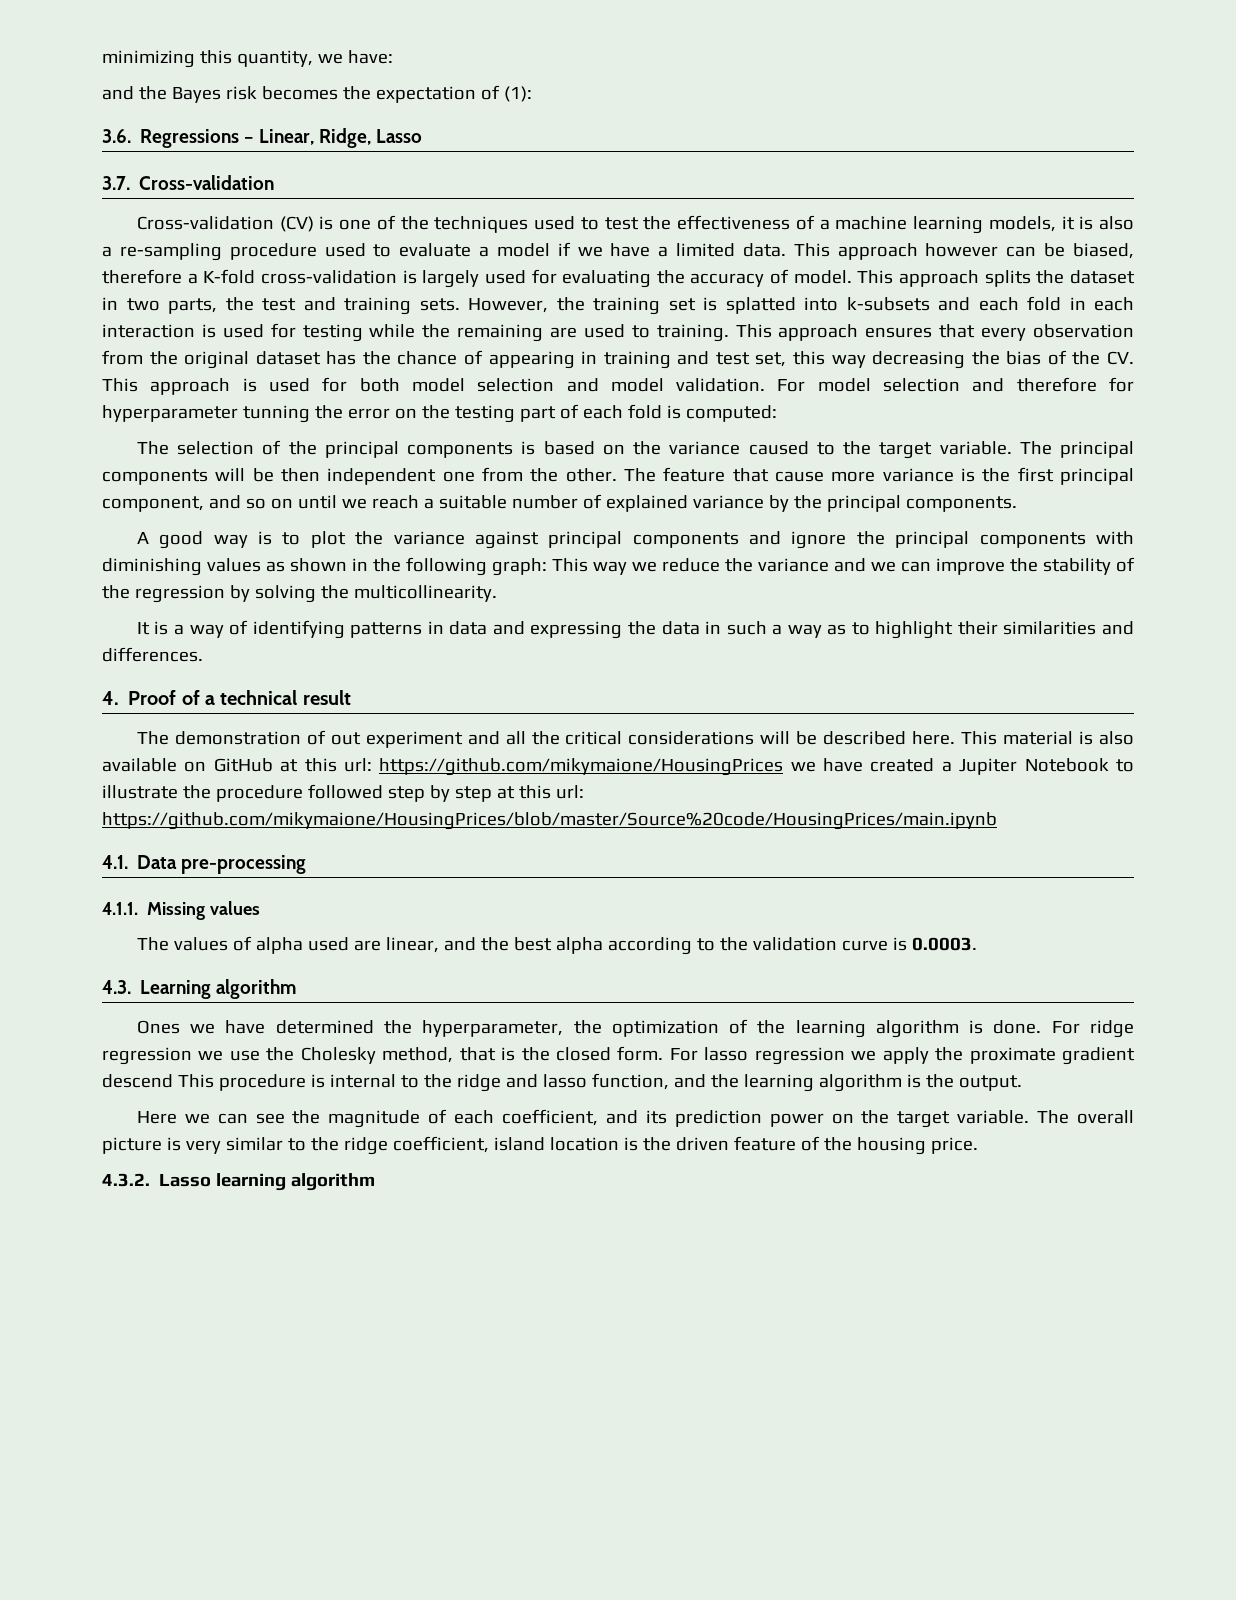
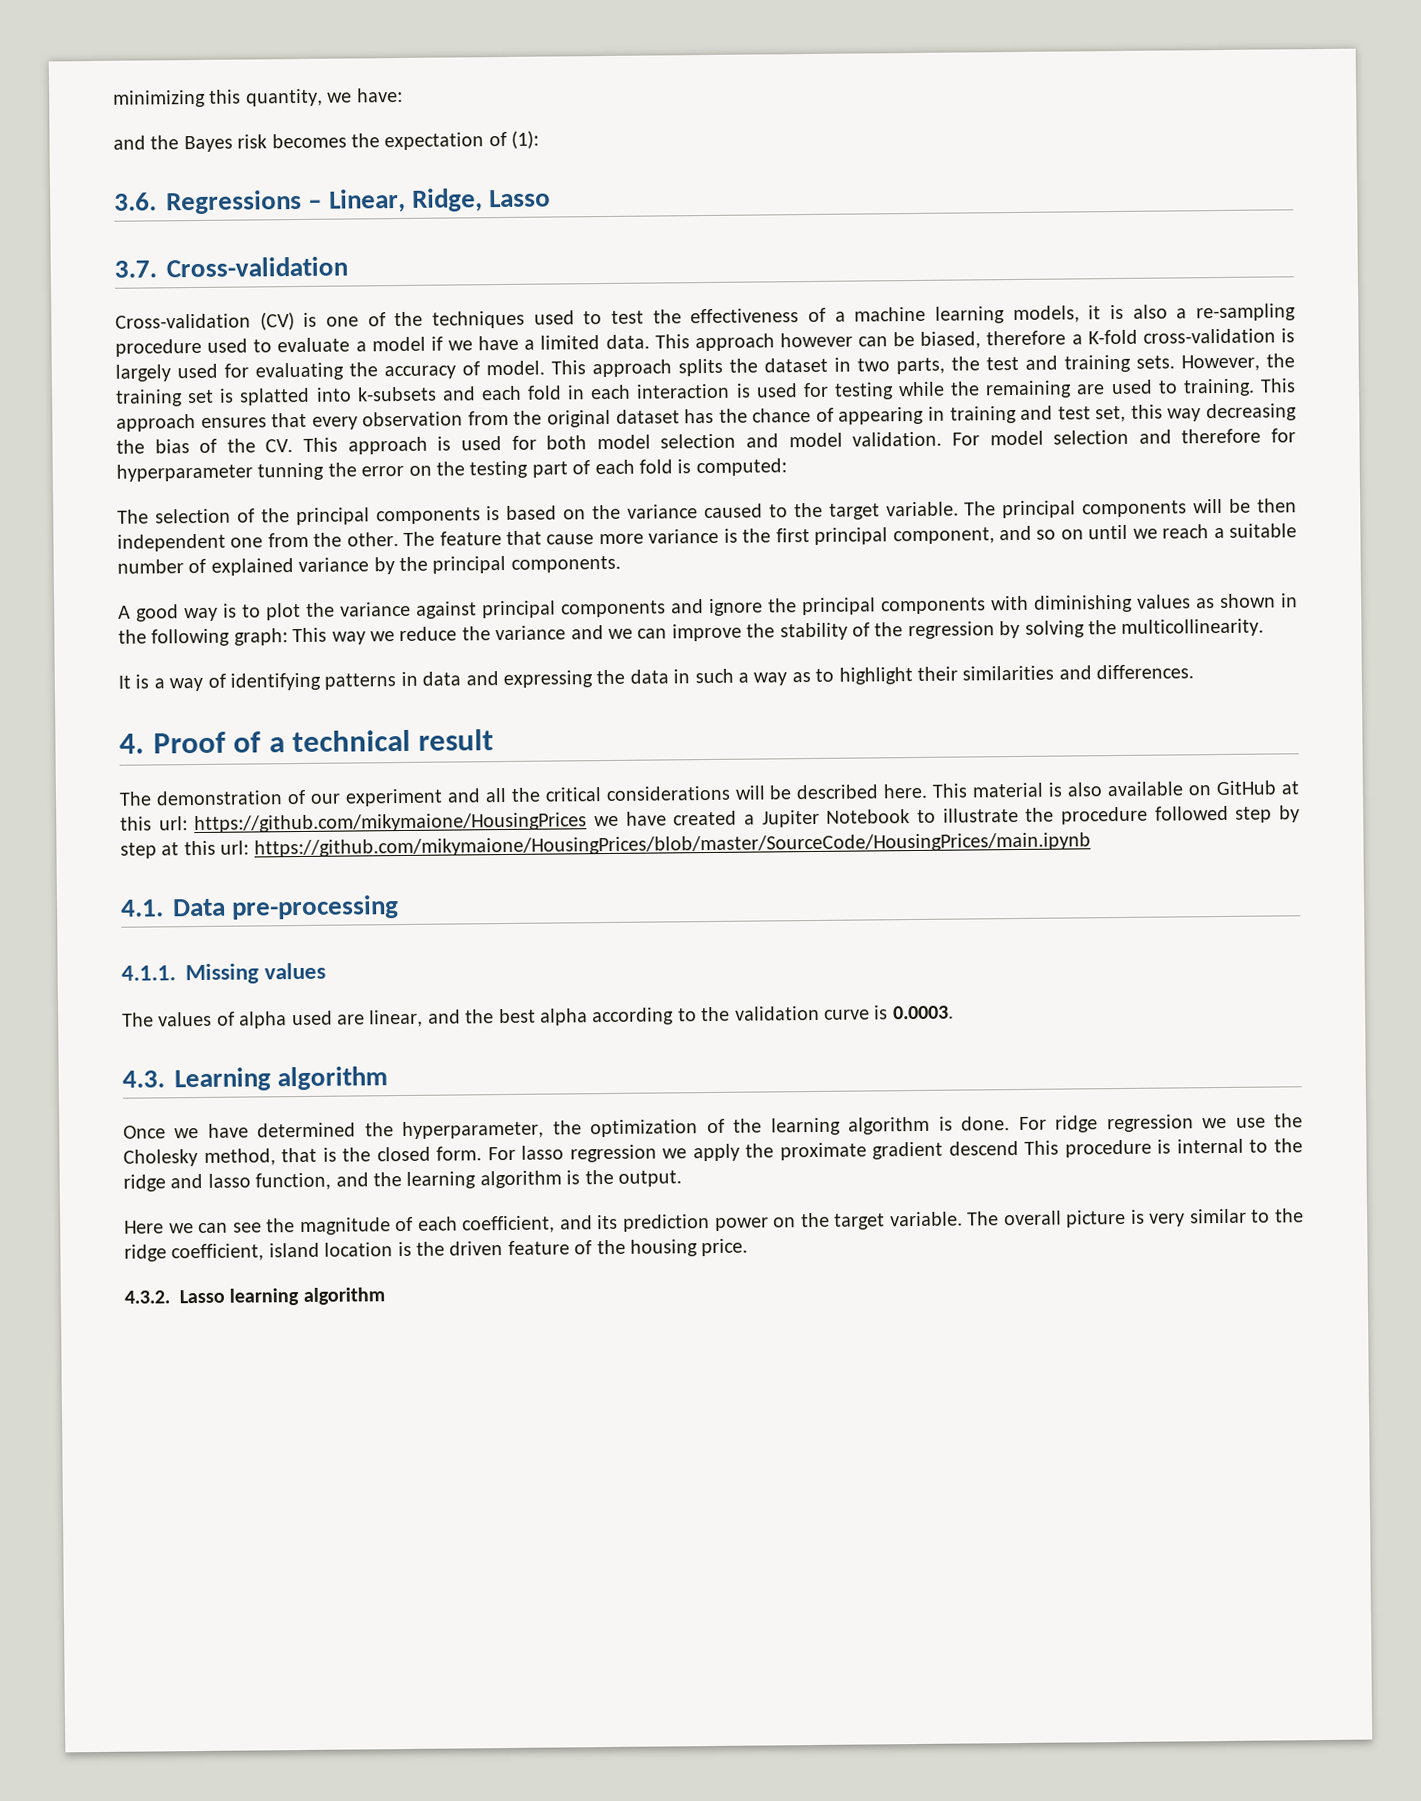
- The demonstration of out experiment and all the critical considerations will be described here.
+ The demonstration of our experiment and all the critical considerations will be described here.
- This material is also available on GitHub at this url: https://github.com/mikymaione/HousingPrices we have created a Jupiter Notebook to illustrate the procedure followed step by step at this url: https://github.com/mikymaione/HousingPrices/blob/master/Source%20code/HousingPrices/main.ipynb
+ This material is also available on GitHub at this url: https://github.com/mikymaione/HousingPrices we have created a Jupiter Notebook to illustrate the procedure followed step by step at this url: https://github.com/mikymaione/HousingPrices/blob/master/SourceCode/HousingPrices/main.ipynb
- Ones we have determined the hyperparameter, the optimization of the learning algorithm is done.
+ Once we have determined the hyperparameter, the optimization of the learning algorithm is done.

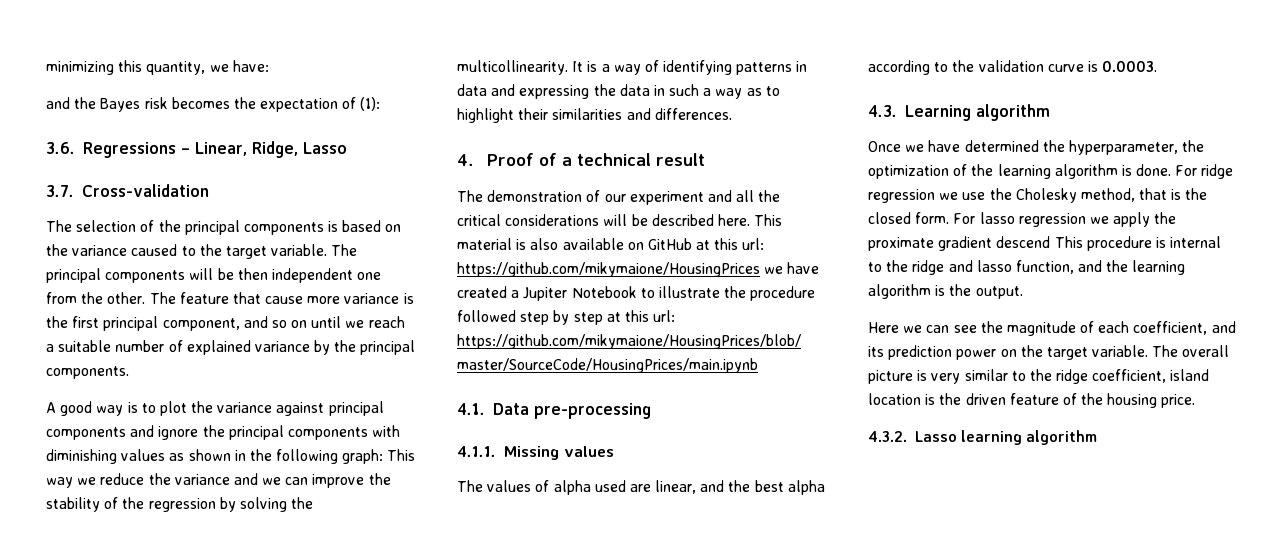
- Cross-validation (CV) is one of the techniques used to test the effectiveness of a machine learning models, it is also a re-sampling procedure used to evaluate a model if we have a limited data. This approach however can be biased, therefore a K-fold cross-validation is largely used for evaluating the accuracy of model. This approach splits the dataset in two parts, the test and training sets. However, the training set is splatted into k-subsets and each fold in each interaction is used for testing while the remaining are used to training. This approach ensures that every observation from the original dataset has the chance of appearing in training and test set, this way decreasing the bias of the CV. This approach is used for both model selection and model validation. For model selection and therefore for hyperparameter tunning the error on the testing part of each fold is computed:
- This way we reduce the variance and we can improve the stability of the regression by solving the multicollinearity.
- It is a way of identifying patterns in data and expressing the data in such a way as to highlight their similarities and differences.
+ This way we reduce the variance and we can improve the stability of the regression by solving the multicollinearity. It is a way of identifying patterns in data and expressing the data in such a way as to highlight their similarities and differences.

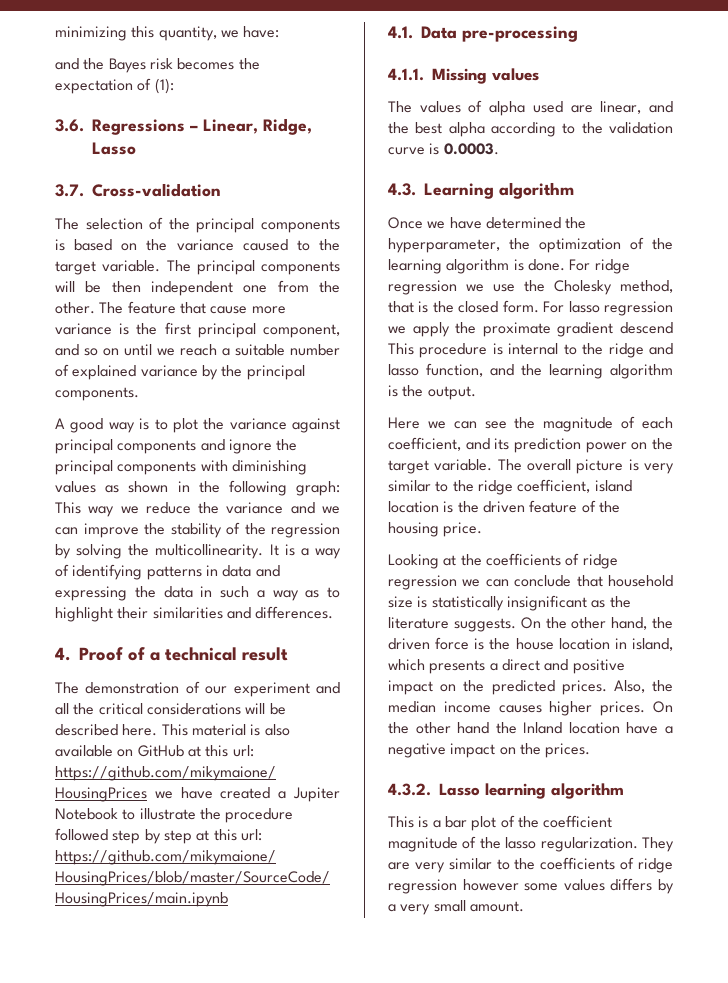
+ Looking at the coefficients of ridge regression we can conclude that household size is statistically insignificant as the literature suggests. On the other hand, the driven force is the house location in island, which presents a direct and positive impact on the predicted prices. Also, the median income causes higher prices. On the other hand the Inland location have a negative impact on the prices.
  4.3.2. Lasso learning algorithm
+ This is a bar plot of the coefficient magnitude of the lasso regularization. They are very similar to the coefficients of ridge regression however some values differs by a very small amount.

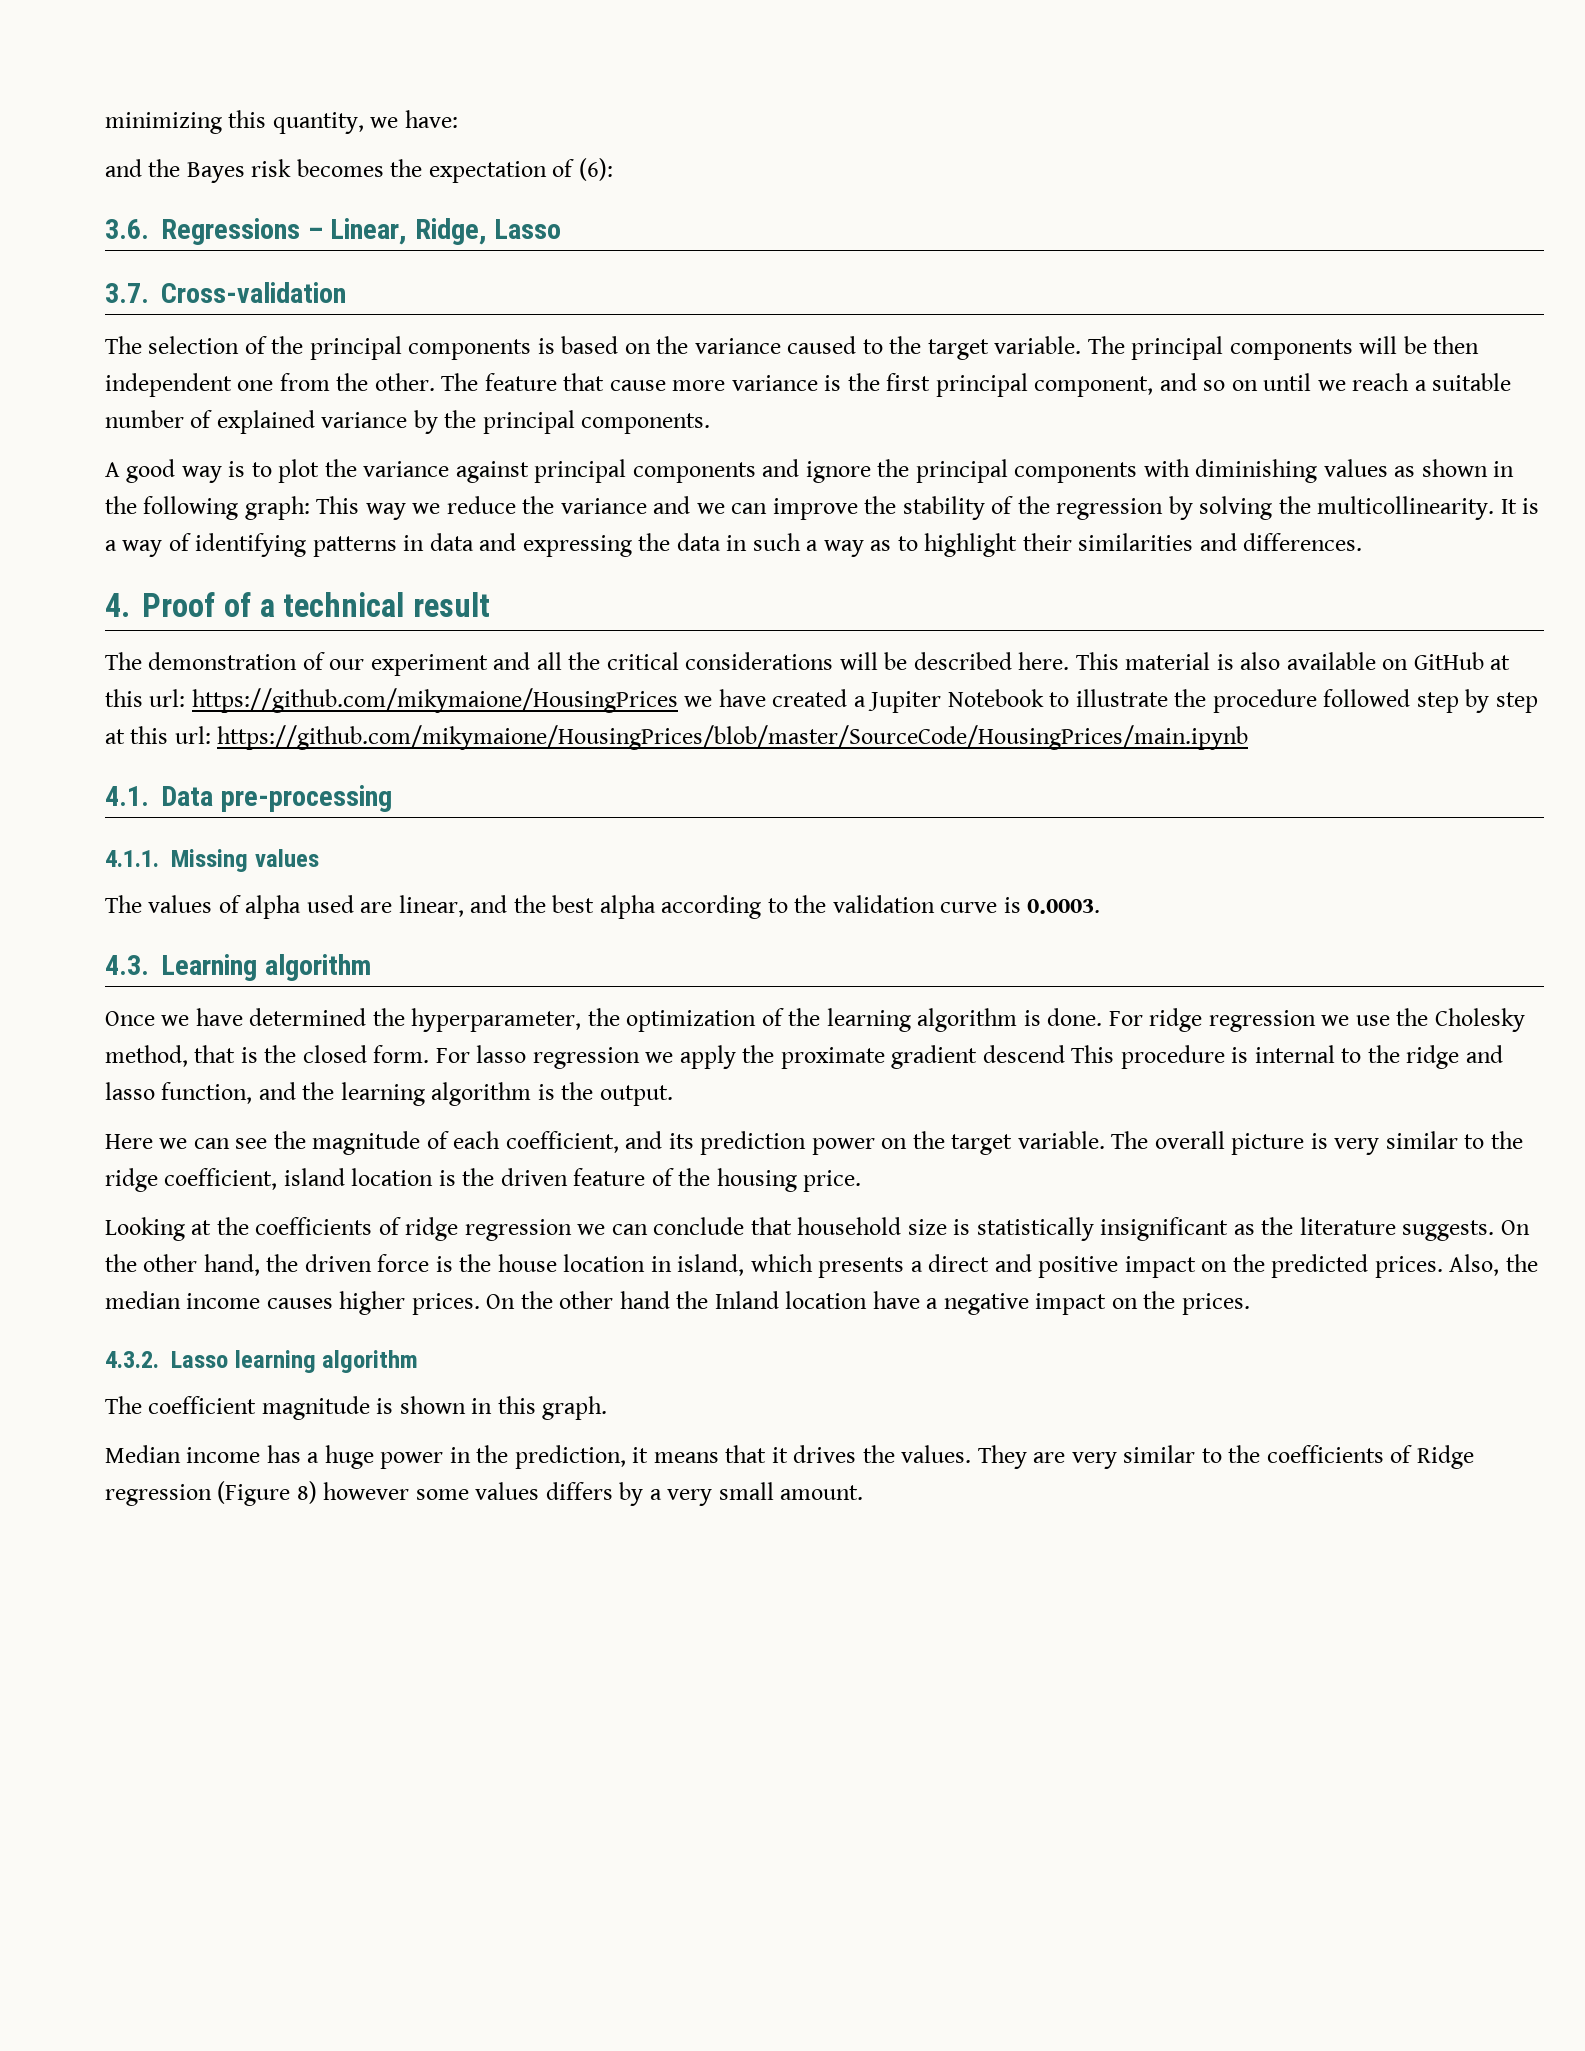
- and the Bayes risk becomes the expectation of (1):
+ and the Bayes risk becomes the expectation of (6):
- This is a bar plot of the coefficient magnitude of the lasso regularization.
+ The coefficient magnitude is shown in this graph.
+ Median income has a huge power in the prediction, it means that it drives the values.
- They are very similar to the coefficients of ridge regression however some values differs by a very small amount.
+ They are very similar to the coefficients of Ridge regression (Figure 8) however some values differs by a very small amount.

